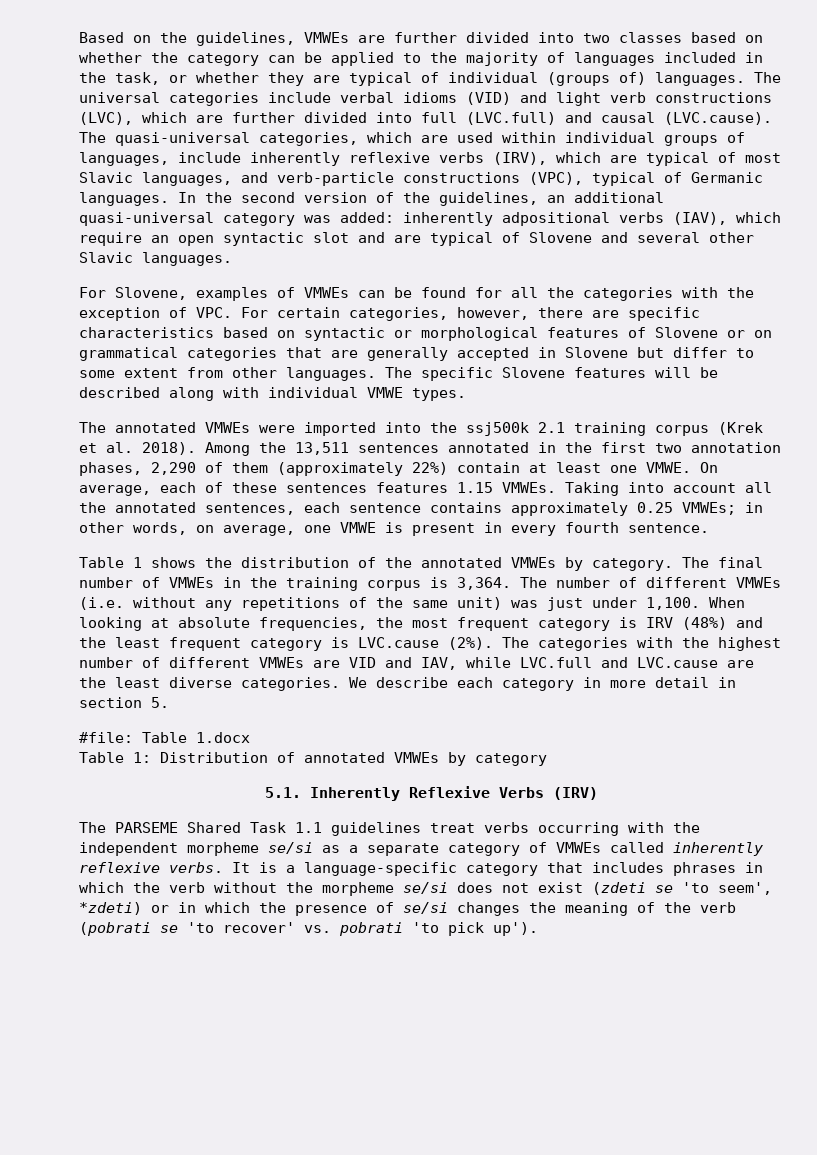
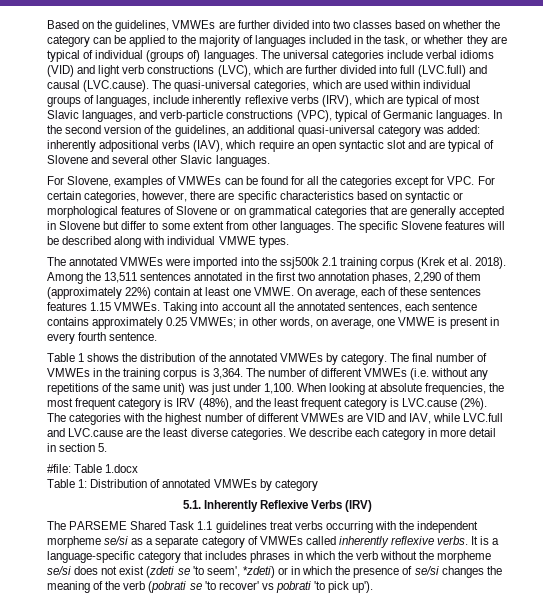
- For Slovene, examples of VMWEs can be found for all the categories with the exception of VPC. For certain categories, however, there are specific characteristics based on syntactic or morphological features of Slovene or on grammatical categories that are generally accepted in Slovene but differ to some extent from other languages.
+ For Slovene, examples of VMWEs can be found for all the categories except for VPC. For certain categories, however, there are specific characteristics based on syntactic or morphological features of Slovene or on grammatical categories that are generally accepted in Slovene but differ to some extent from other languages.
- When looking at absolute frequencies, the most frequent category is IRV (48%) and the least frequent category is LVC.cause (2%).
+ When looking at absolute frequencies, the most frequent category is IRV (48%), and the least frequent category is LVC.cause (2%).
- It is a language-specific category that includes phrases in which the verb without the morpheme se/si does not exist (zdeti se 'to seem', *zdeti) or in which the presence of se/si changes the meaning of the verb (pobrati se 'to recover' vs. pobrati 'to pick up').
+ It is a language-specific category that includes phrases in which the verb without the morpheme se/si does not exist (zdeti se 'to seem', *zdeti) or in which the presence of se/si changes the meaning of the verb (pobrati se 'to recover' vs pobrati 'to pick up').

